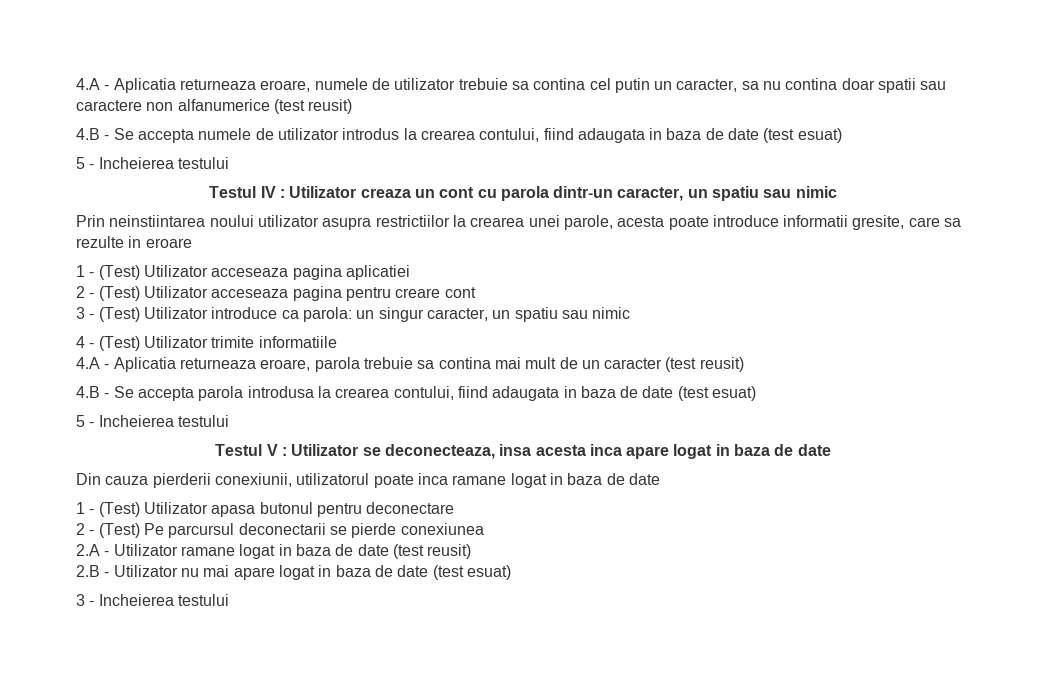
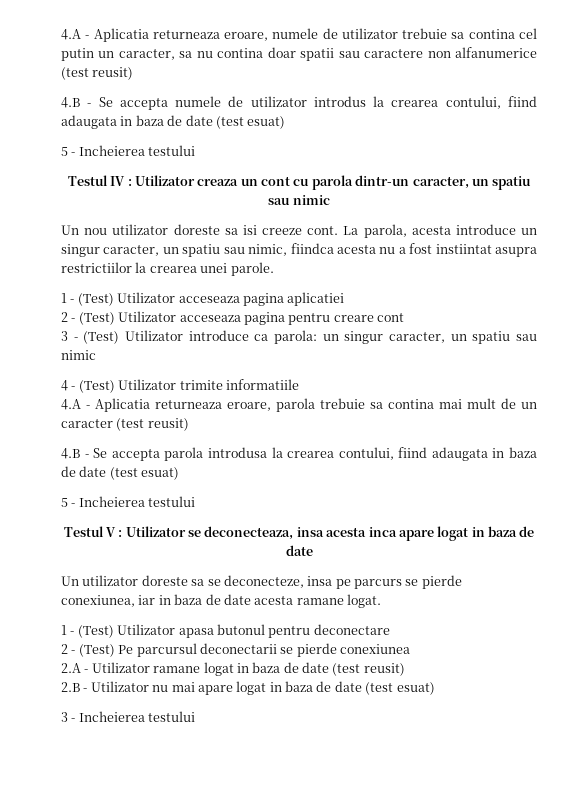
- Prin neinstiintarea noului utilizator asupra restrictiilor la crearea unei parole, acesta poate introduce informatii gresite, care sa rezulte in eroare
+ Un nou utilizator doreste sa isi creeze cont. La parola, acesta introduce un singur caracter, un spatiu sau nimic, fiindca acesta nu a fost instiintat asupra restrictiilor la crearea unei parole.
- Din cauza pierderii conexiunii, utilizatorul poate inca ramane logat in baza de date
+ Un utilizator doreste sa se deconecteze, insa pe parcurs se pierde conexiunea, iar in baza de date acesta ramane logat.

